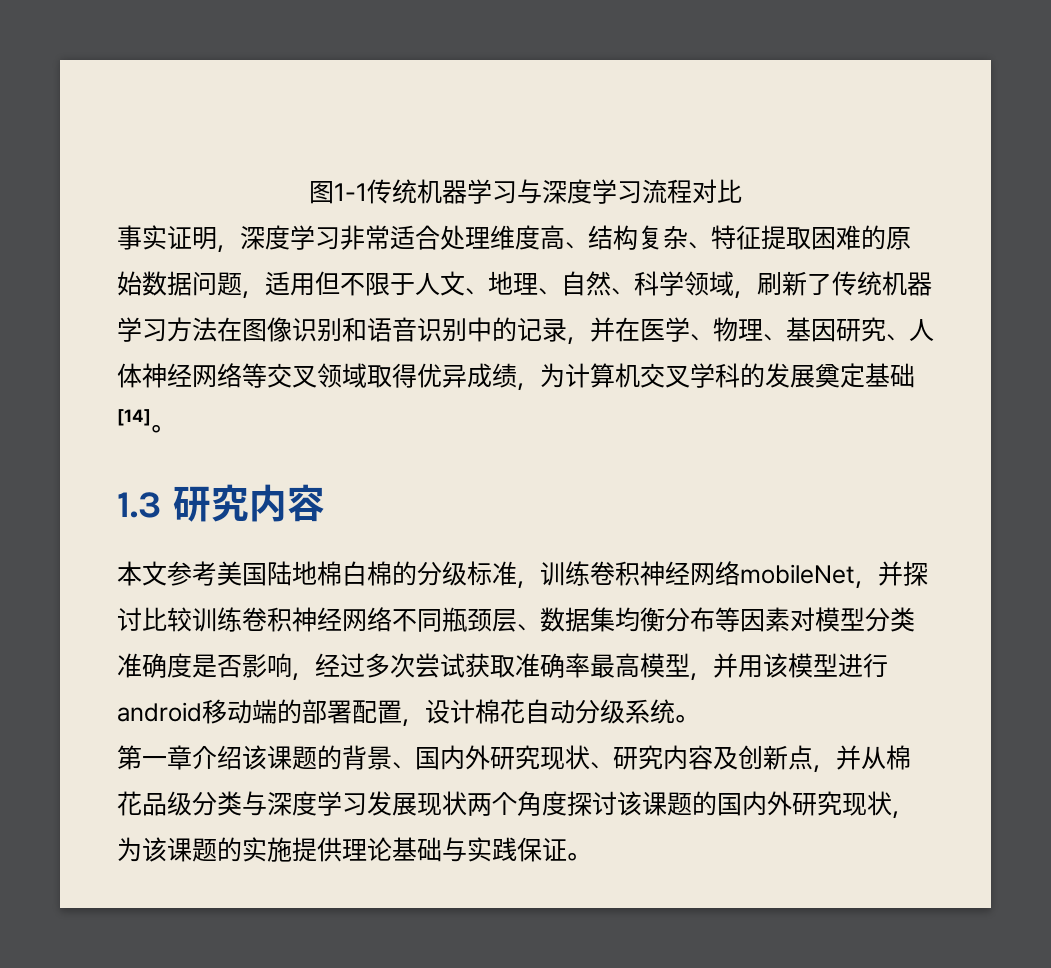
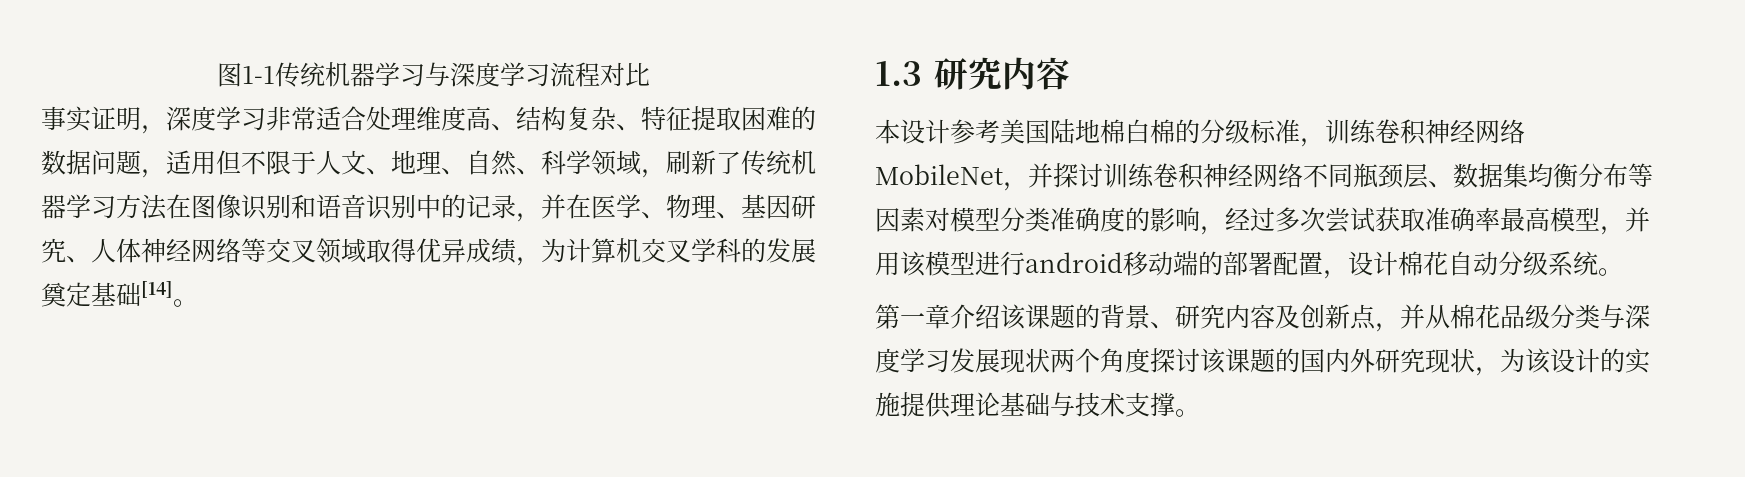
- 事实证明，深度学习非常适合处理维度高、结构复杂、特征提取困难的原始数据问题，适用但不限于人文、地理、自然、科学领域，刷新了传统机器学习方法在图像识别和语音识别中的记录，并在医学、物理、基因研究、人体神经网络等交叉领域取得优异成绩，为计算机交叉学科的发展奠定基础[14]。
+ 事实证明，深度学习非常适合处理维度高、结构复杂、特征提取困难的数据问题，适用但不限于人文、地理、自然、科学领域，刷新了传统机器学习方法在图像识别和语音识别中的记录，并在医学、物理、基因研究、人体神经网络等交叉领域取得优异成绩，为计算机交叉学科的发展奠定基础[14]。
- 本文参考美国陆地棉白棉的分级标准，训练卷积神经网络mobileNet，并探讨比较训练卷积神经网络不同瓶颈层、数据集均衡分布等因素对模型分类准确度是否影响，经过多次尝试获取准确率最高模型，并用该模型进行android移动端的部署配置，设计棉花自动分级系统。
+ 本设计参考美国陆地棉白棉的分级标准，训练卷积神经网络MobileNet，并探讨训练卷积神经网络不同瓶颈层、数据集均衡分布等因素对模型分类准确度的影响，经过多次尝试获取准确率最高模型，并用该模型进行android移动端的部署配置，设计棉花自动分级系统。
- 第一章介绍该课题的背景、国内外研究现状、研究内容及创新点，并从棉花品级分类与深度学习发展现状两个角度探讨该课题的国内外研究现状，为该课题的实施提供理论基础与实践保证。
+ 第一章介绍该课题的背景、研究内容及创新点，并从棉花品级分类与深度学习发展现状两个角度探讨该课题的国内外研究现状，为该设计的实施提供理论基础与技术支撑。

